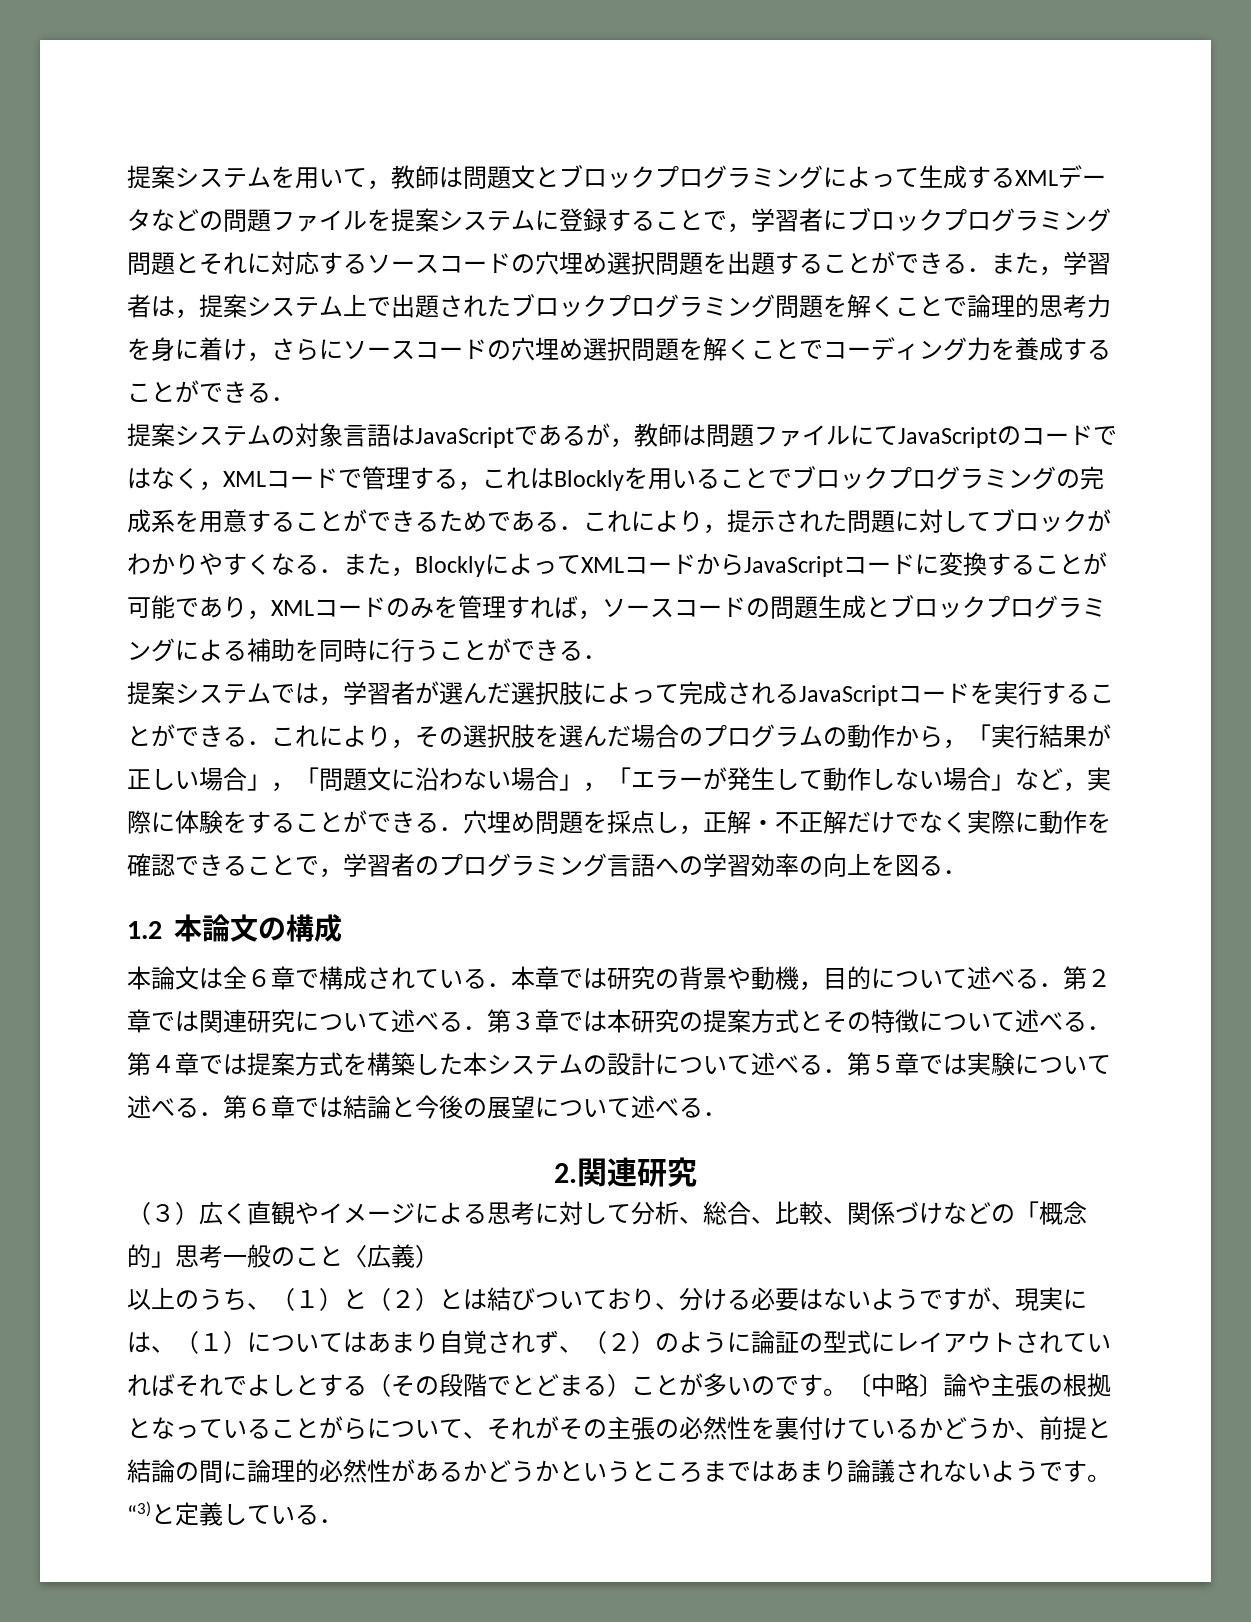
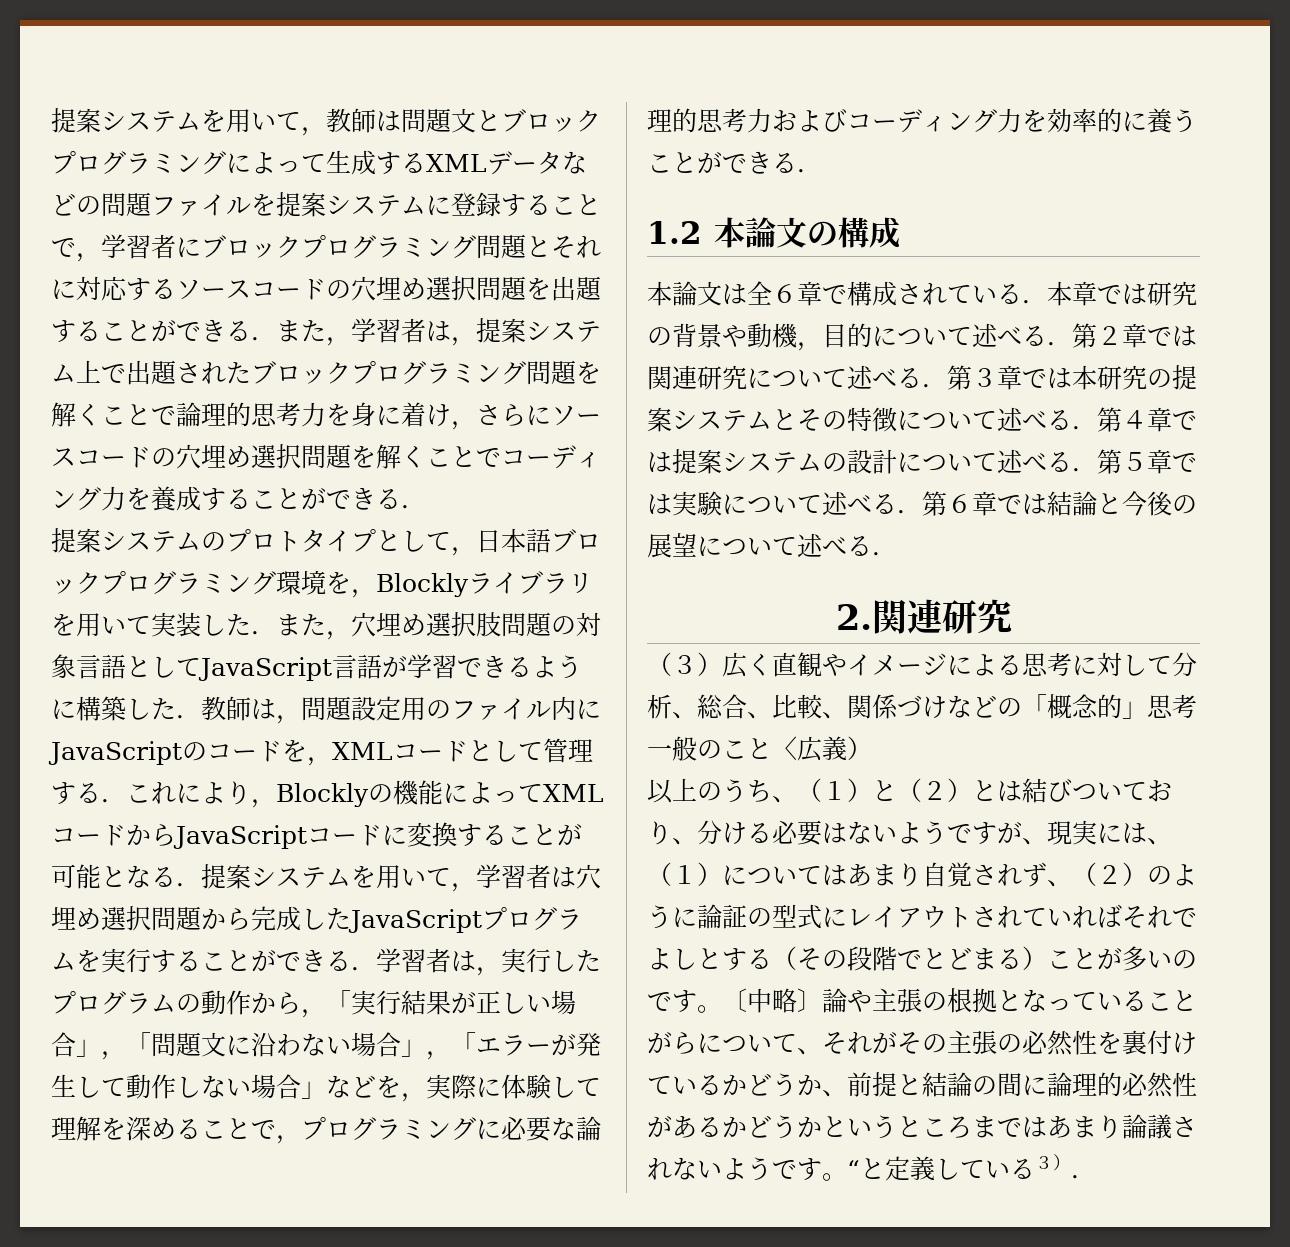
- 提案システムの対象言語はJavaScriptであるが，教師は問題ファイルにてJavaScriptのコードではなく，XMLコードで管理する，これはBlocklyを用いることでブロックプログラミングの完成系を用意することができるためである．これにより，提示された問題に対してブロックがわかりやすくなる．また，BlocklyによってXMLコードからJavaScriptコードに変換することが可能であり，XMLコードのみを管理すれば，ソースコードの問題生成とブロックプログラミングによる補助を同時に行うことができる．
- 提案システムでは，学習者が選んだ選択肢によって完成されるJavaScriptコードを実行することができる．これにより，その選択肢を選んだ場合のプログラムの動作から，「実行結果が正しい場合」，「問題文に沿わない場合」，「エラーが発生して動作しない場合」など，実際に体験をすることができる．穴埋め問題を採点し，正解・不正解だけでなく実際に動作を確認できることで，学習者のプログラミング言語への学習効率の向上を図る．
+ 提案システムのプロトタイプとして，日本語ブロックプログラミング環境を，Blocklyライブラリを用いて実装した．また，穴埋め選択肢問題の対象言語としてJavaScript言語が学習できるように構築した．教師は，問題設定用のファイル内にJavaScriptのコードを，XMLコードとして管理する．これにより，Blocklyの機能によってXMLコードからJavaScriptコードに変換することが可能となる．提案システムを用いて，学習者は穴埋め選択問題から完成したJavaScriptプログラムを実行することができる．学習者は，実行したプログラムの動作から，「実行結果が正しい場合」，「問題文に沿わない場合」，「エラーが発生して動作しない場合」などを，実際に体験して理解を深めることで，プログラミングに必要な論理的思考力およびコーディング力を効率的に養うことができる．
- 本論文は全６章で構成されている．本章では研究の背景や動機，目的について述べる．第２章では関連研究について述べる．第３章では本研究の提案方式とその特徴について述べる．第４章では提案方式を構築した本システムの設計について述べる．第５章では実験について述べる．第６章では結論と今後の展望について述べる．
+ 本論文は全６章で構成されている．本章では研究の背景や動機，目的について述べる．第２章では関連研究について述べる．第３章では本研究の提案システムとその特徴について述べる．第４章では提案システムの設計について述べる．第５章では実験について述べる．第６章では結論と今後の展望について述べる．
- “3)と定義している．
+ “と定義している３）．

